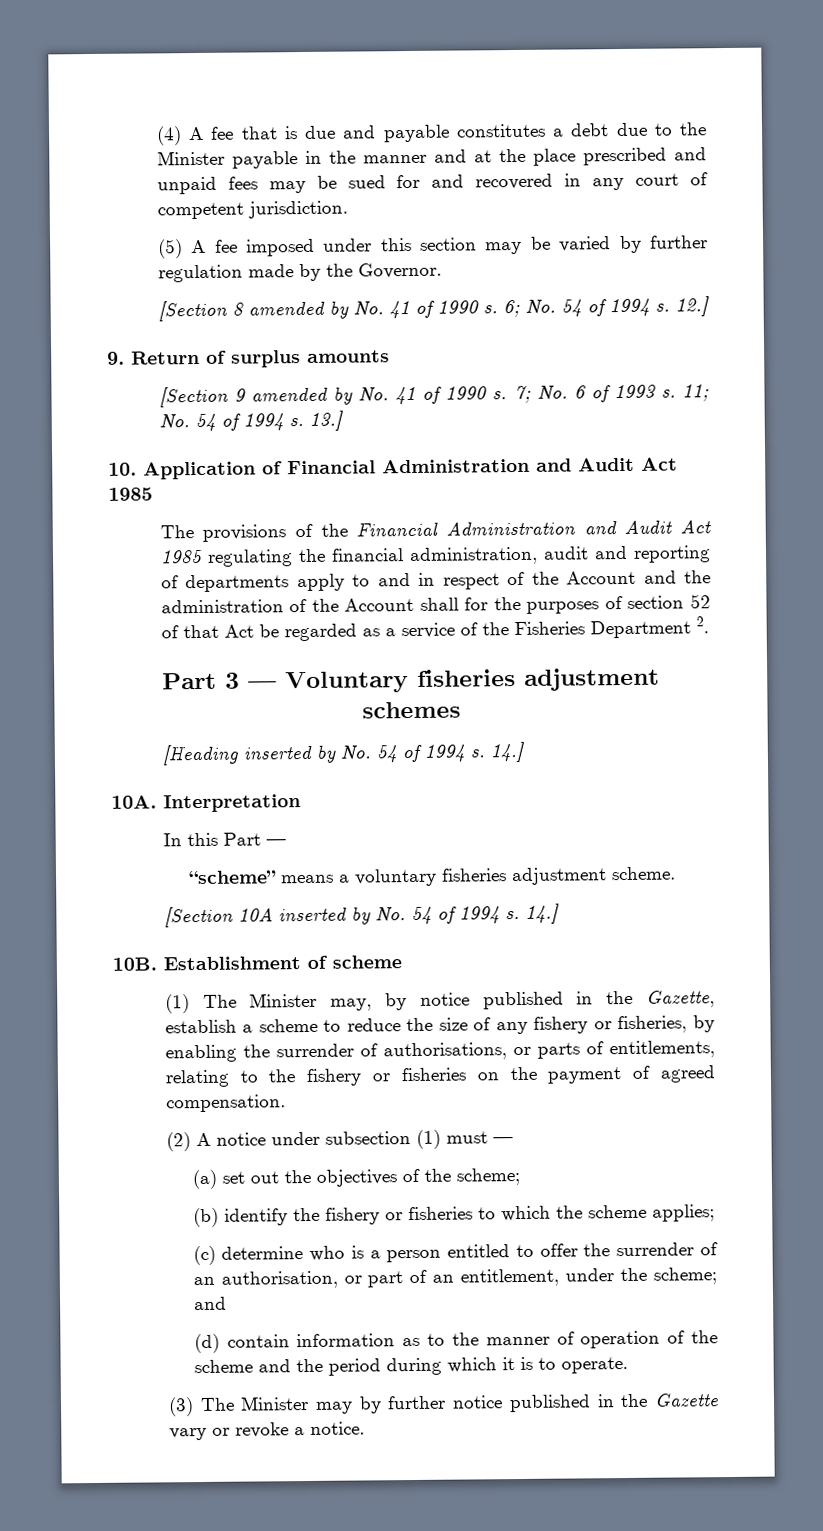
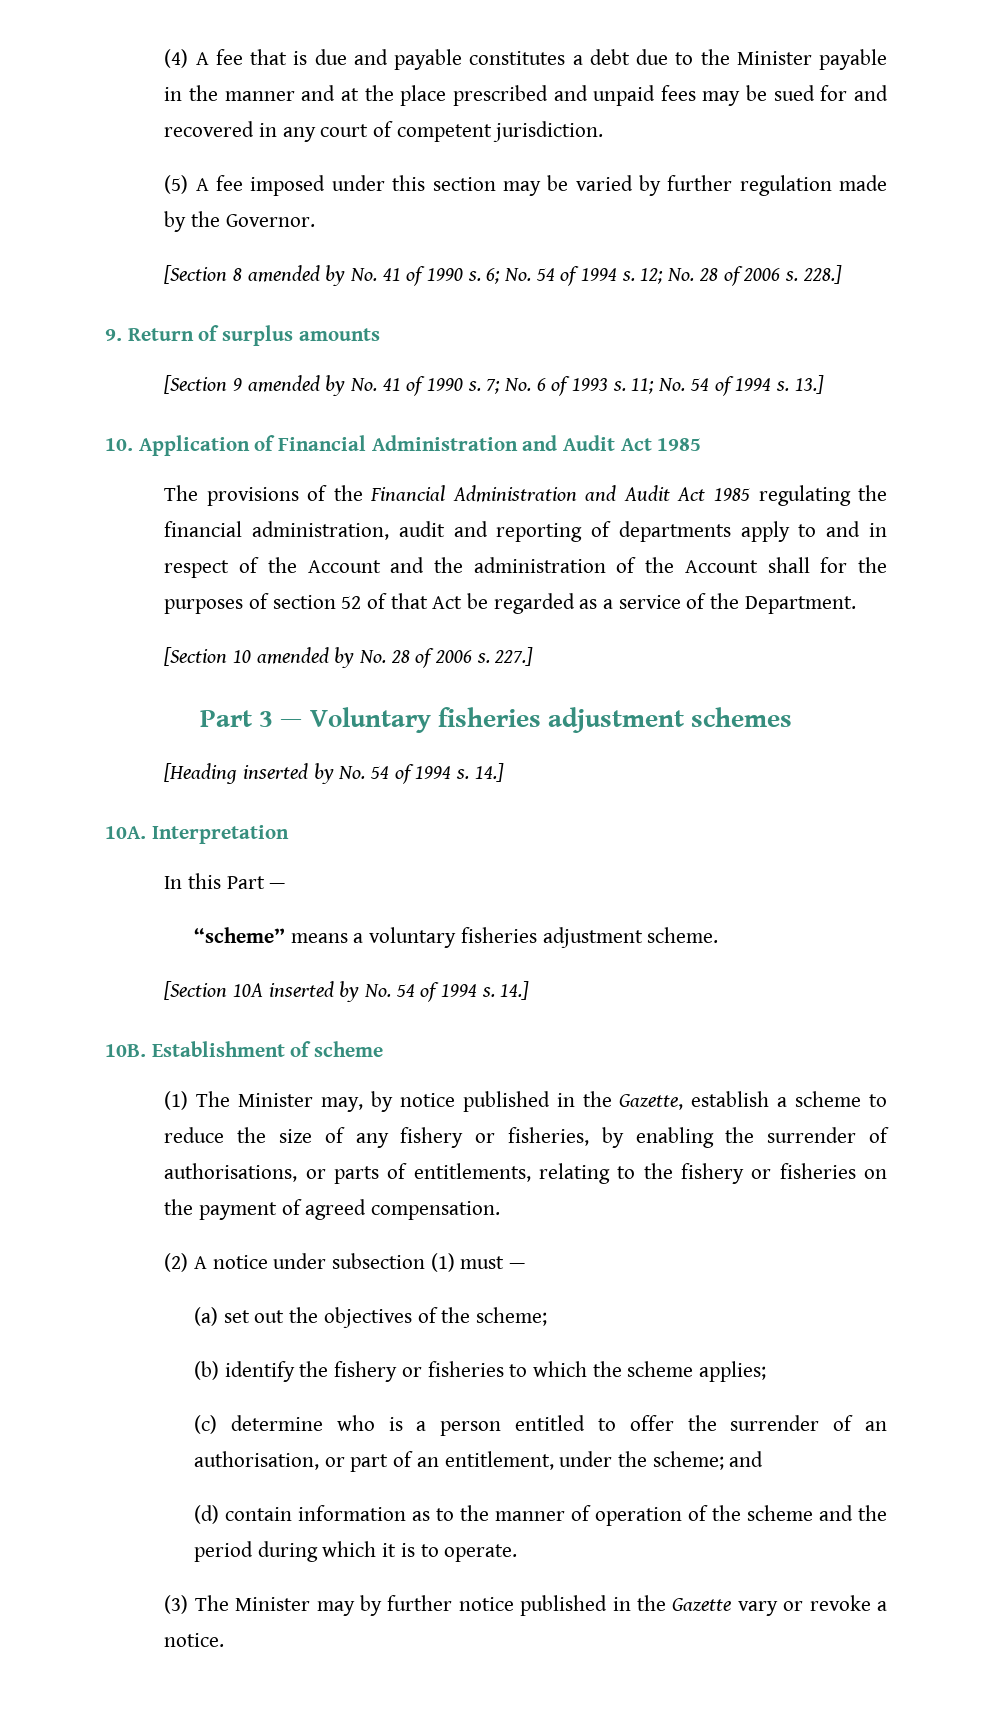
- 12.]
+ 12; No. 28 of 2006 s. 228.]
- The provisions of the Financial Administration and Audit Act 1985 regulating the financial administration, audit and reporting of departments apply to and in respect of the Account and the administration of the Account shall for the purposes of section 52 of that Act be regarded as a service of the Fisheries Department 2.
+ The provisions of the Financial Administration and Audit Act 1985 regulating the financial administration, audit and reporting of departments apply to and in respect of the Account and the administration of the Account shall for the purposes of section 52 of that Act be regarded as a service of the Department.
+ [Section 10 amended by No. 28 of 2006 s. 227.]

